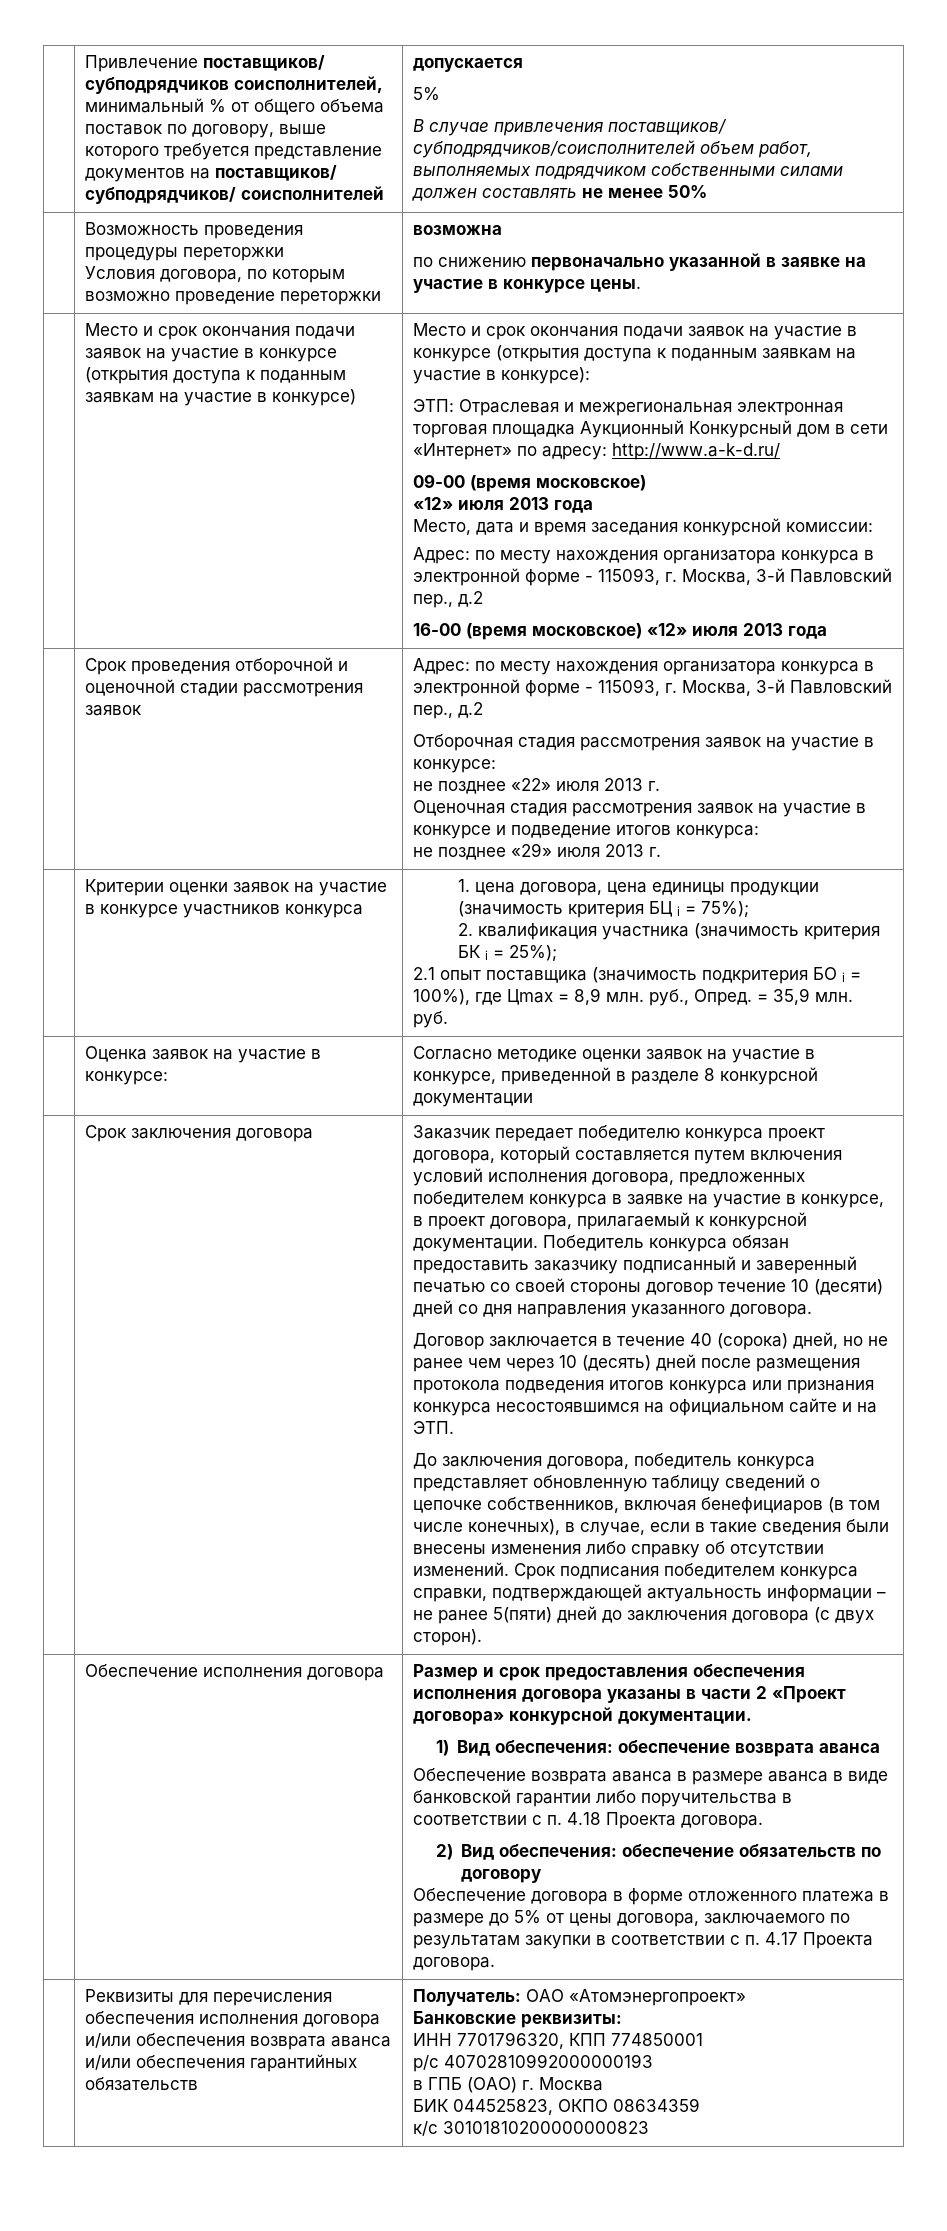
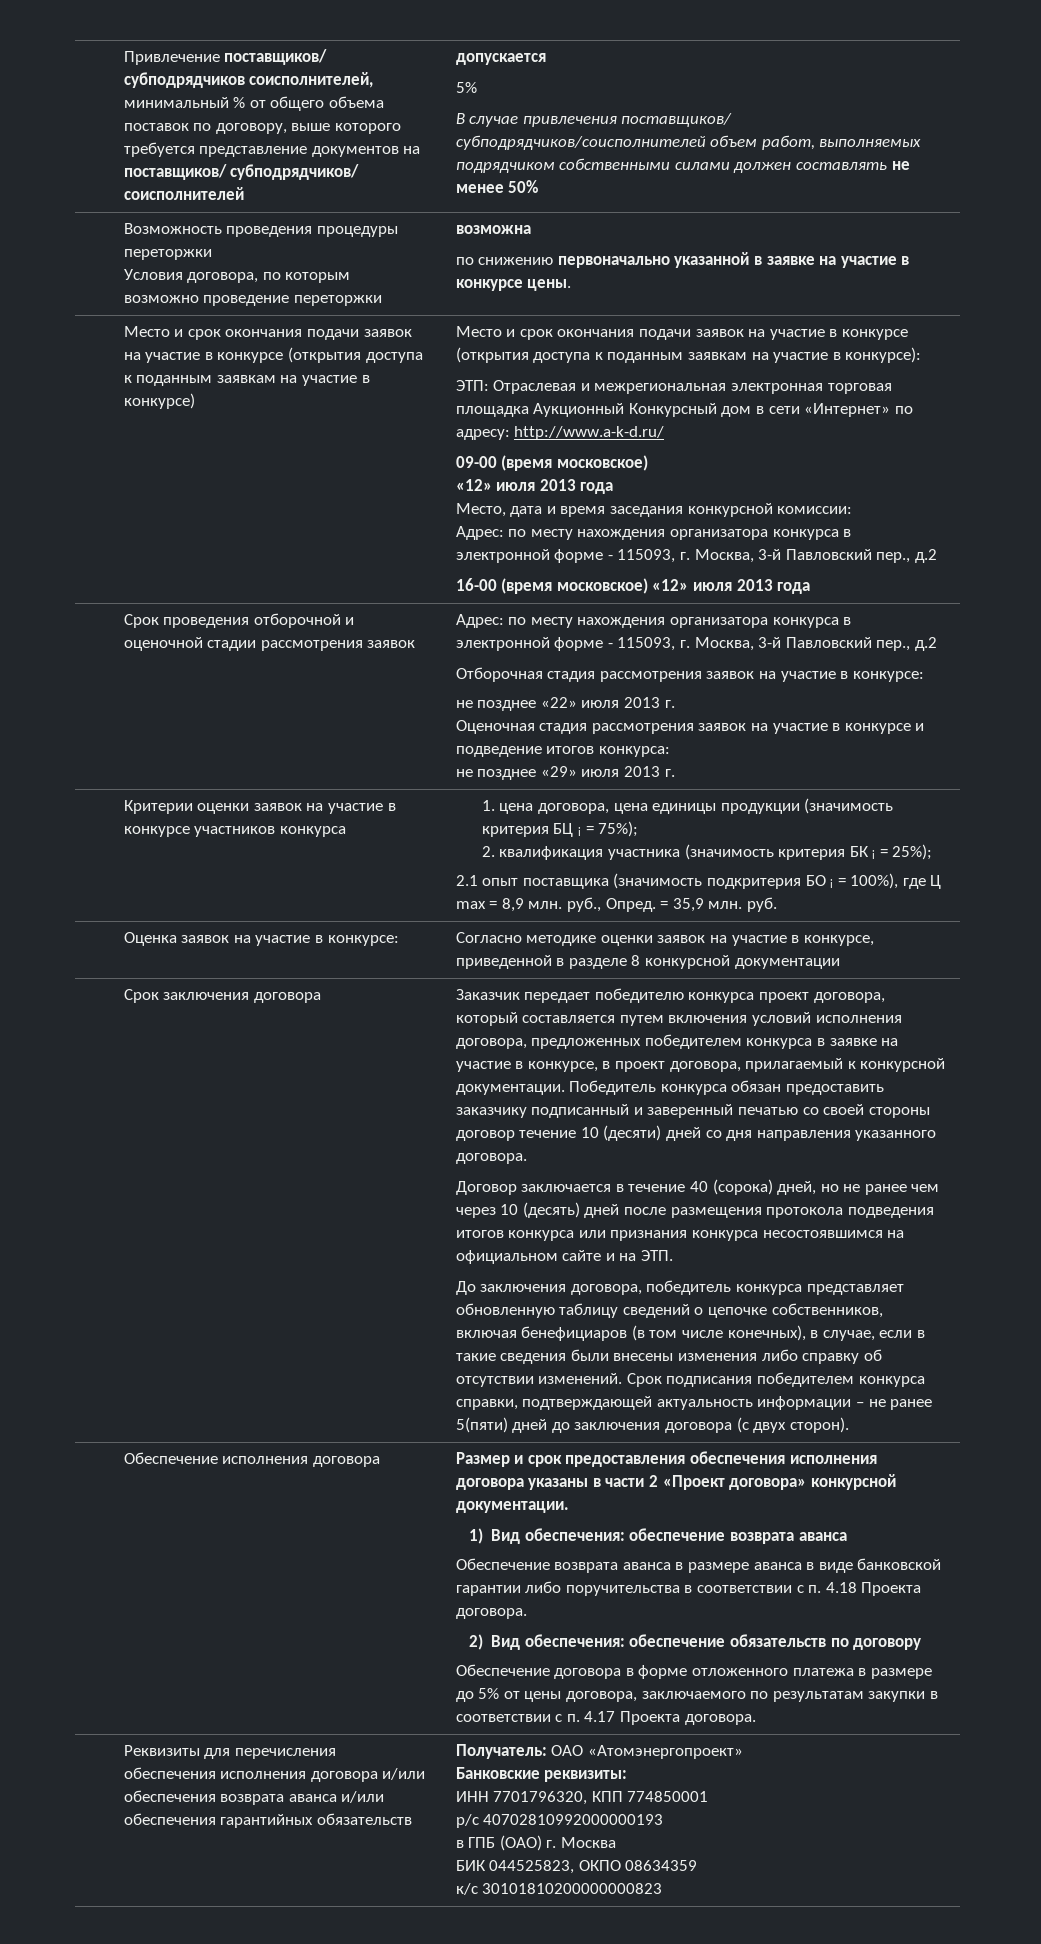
- 2.1 опыт поставщика (значимость подкритерия БО i = 100%), где Цmax = 8,9 млн. руб., Опред.
+ 2.1 опыт поставщика (значимость подкритерия БО i = 100%), где Ц max = 8,9 млн. руб., Опред.

